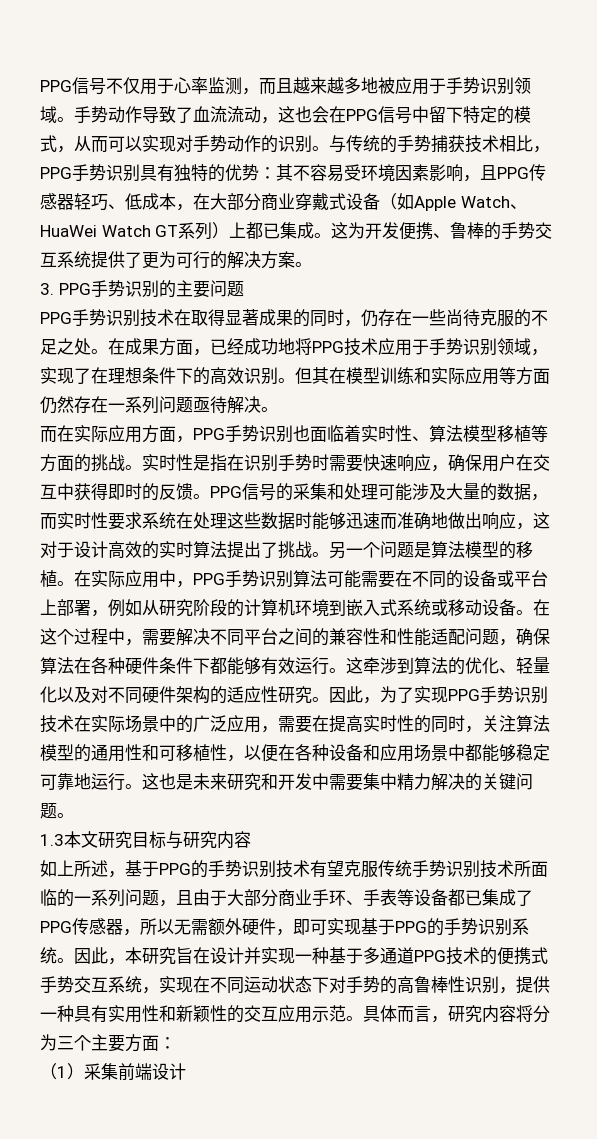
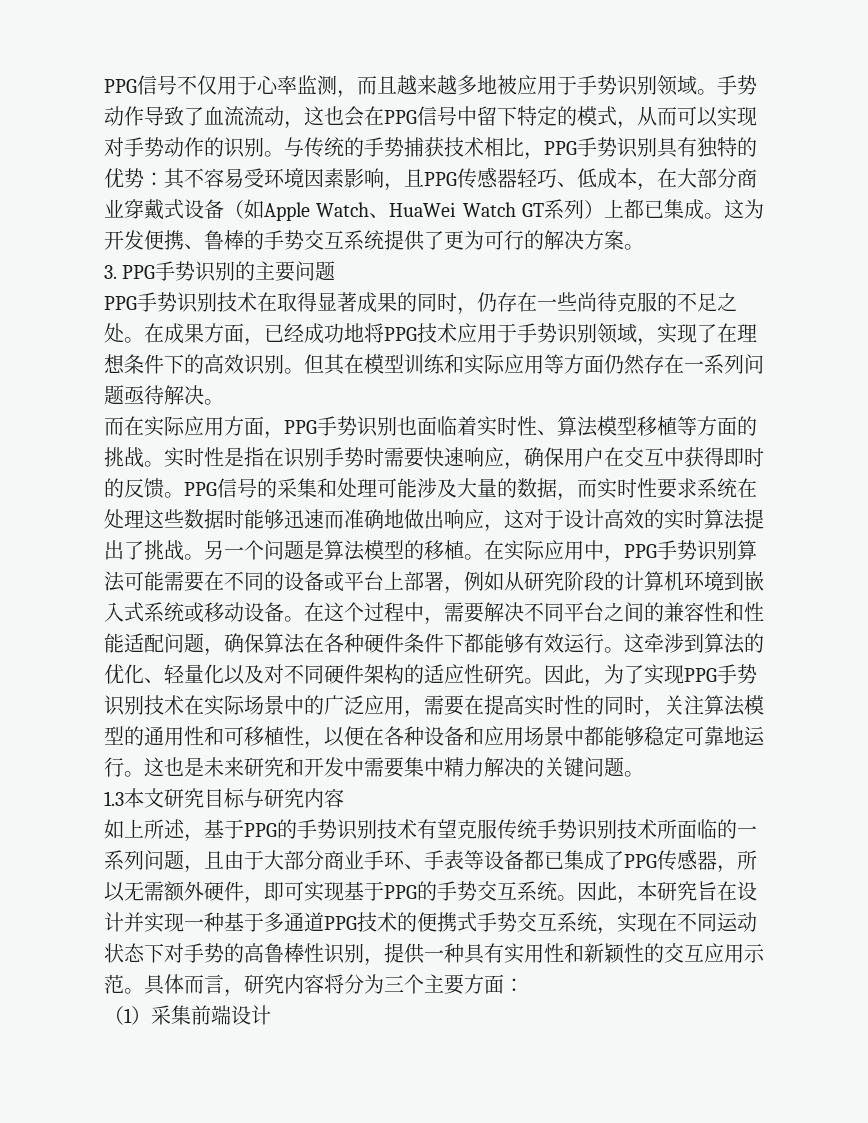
- 如上所述，基于PPG的手势识别技术有望克服传统手势识别技术所面临的一系列问题，且由于大部分商业手环、手表等设备都已集成了PPG传感器，所以无需额外硬件，即可实现基于PPG的手势识别系统。
+ 如上所述，基于PPG的手势识别技术有望克服传统手势识别技术所面临的一系列问题，且由于大部分商业手环、手表等设备都已集成了PPG传感器，所以无需额外硬件，即可实现基于PPG的手势交互系统。

